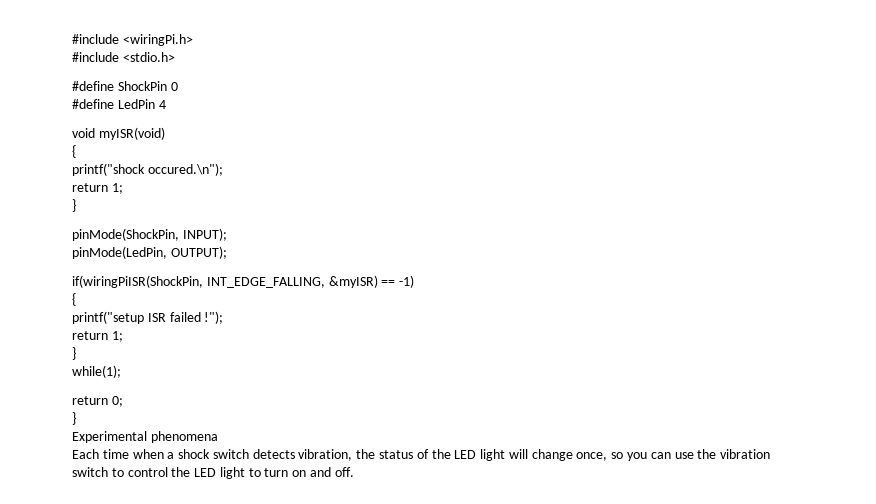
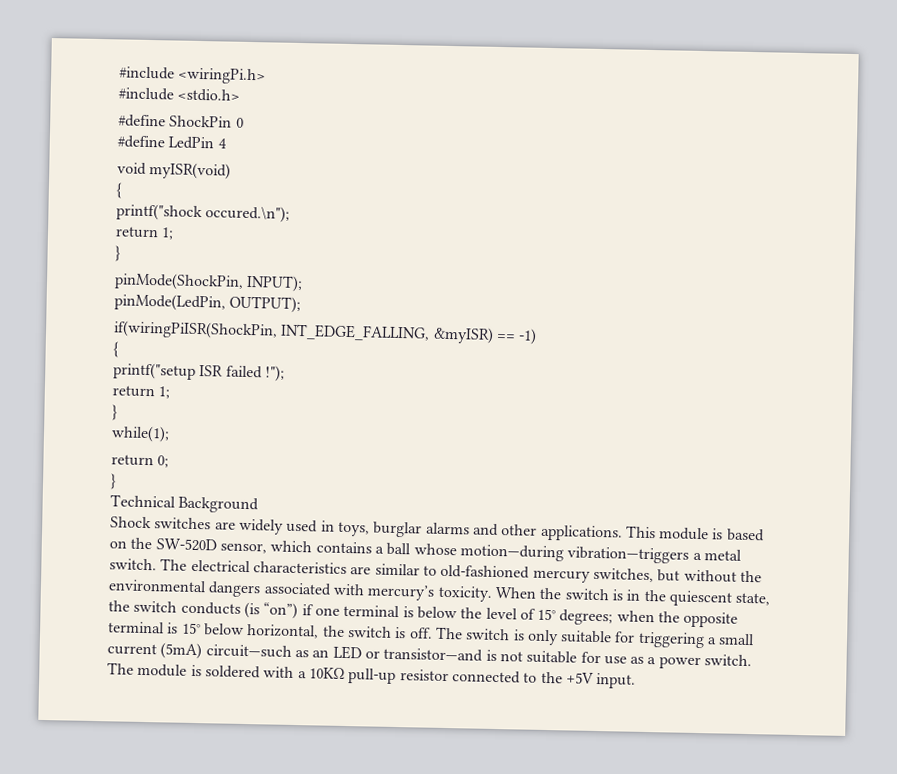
- Experimental phenomena
- Each time when a shock switch detects vibration, the status of the LED light will change once, so you can use the vibration switch to control the LED light to turn on and off.
+ Technical Background
+ Shock switches are widely used in toys, burglar alarms and other applications. This module is based on the SW-520D sensor, which contains a ball whose motion—during vibration—triggers a metal switch. The electrical characteristics are similar to old-fashioned mercury switches, but without the environmental dangers associated with mercury’s toxicity. When the switch is in the quiescent state, the switch conducts (is “on”) if one terminal is below the level of 15° degrees; when the opposite terminal is 15° below horizontal, the switch is off. The switch is only suitable for triggering a small current (5mA) circuit—such as an LED or transistor—and is not suitable for use as a power switch. The module is soldered with a 10KΩ pull-up resistor connected to the +5V input.

